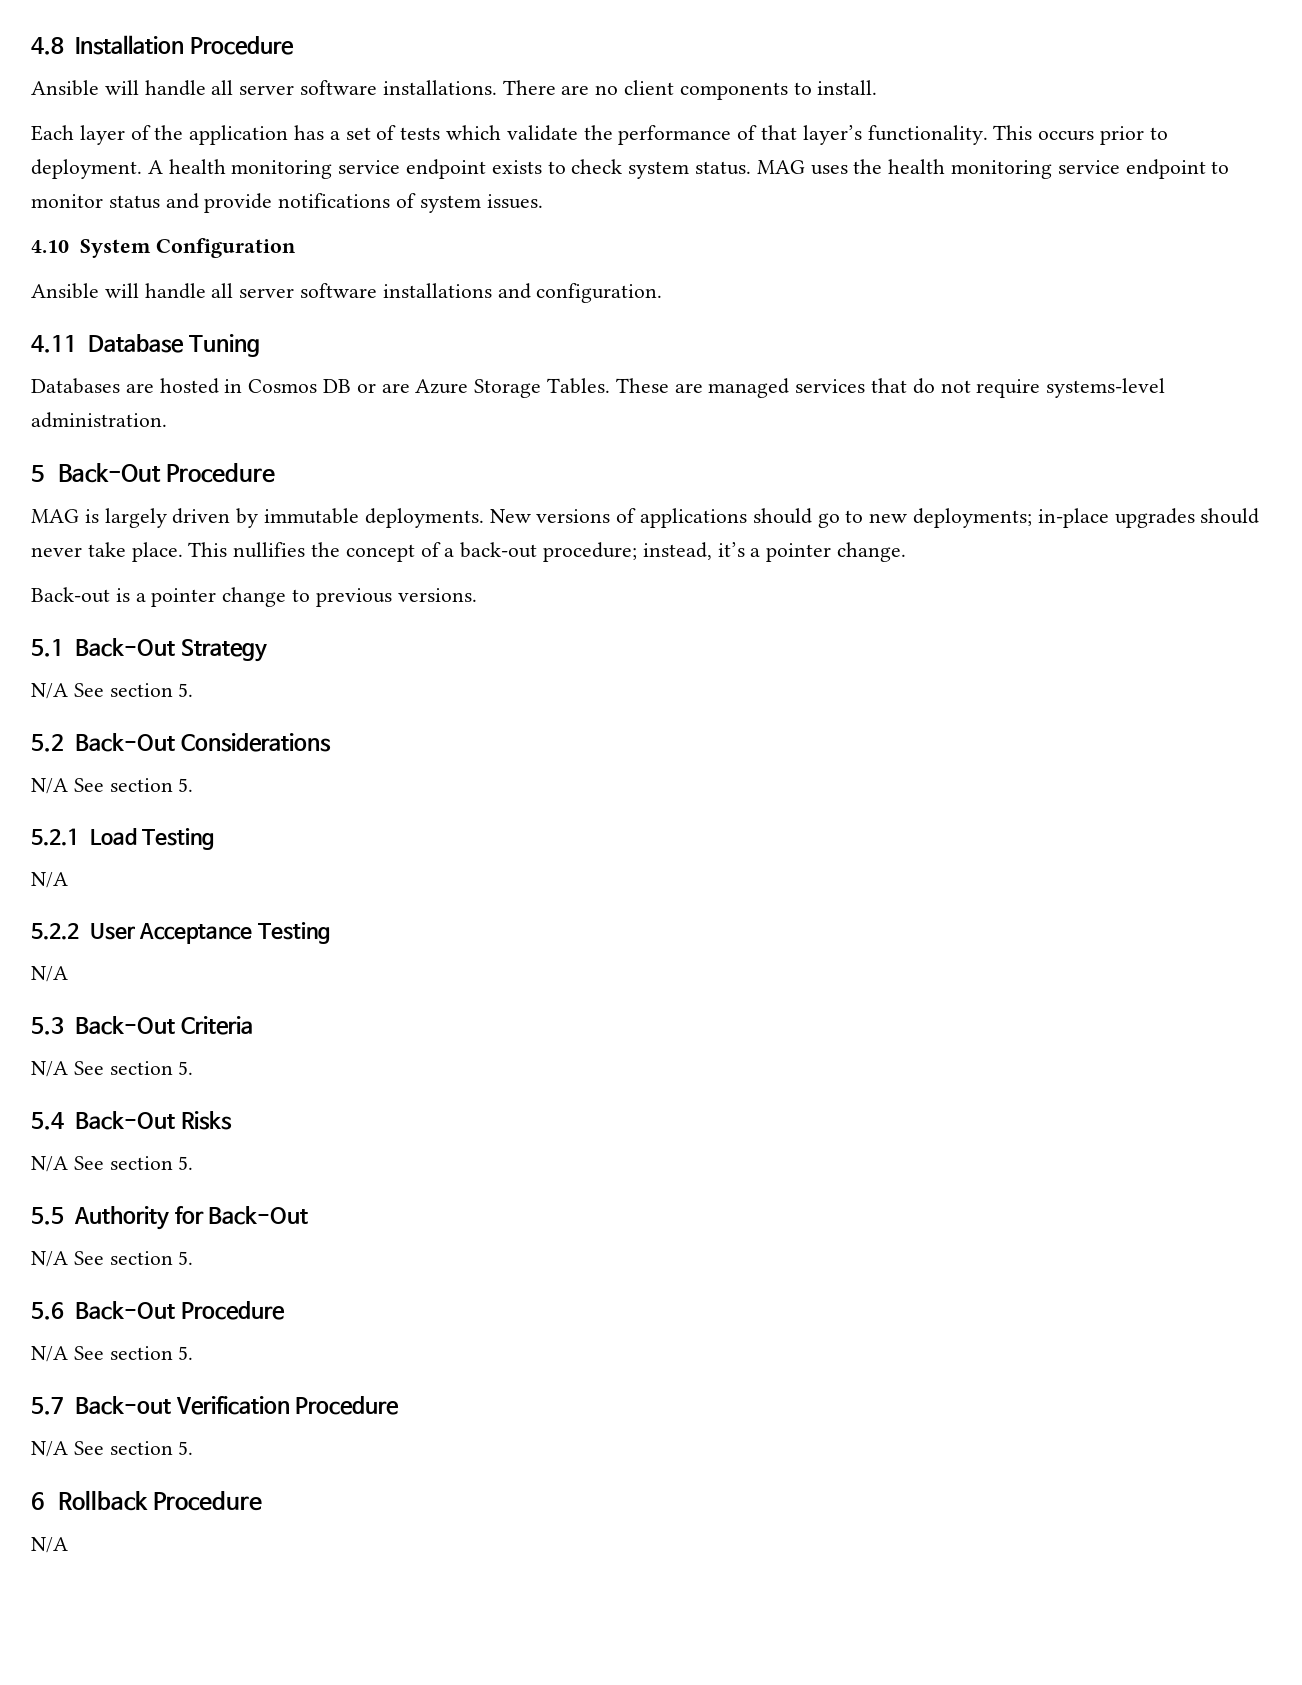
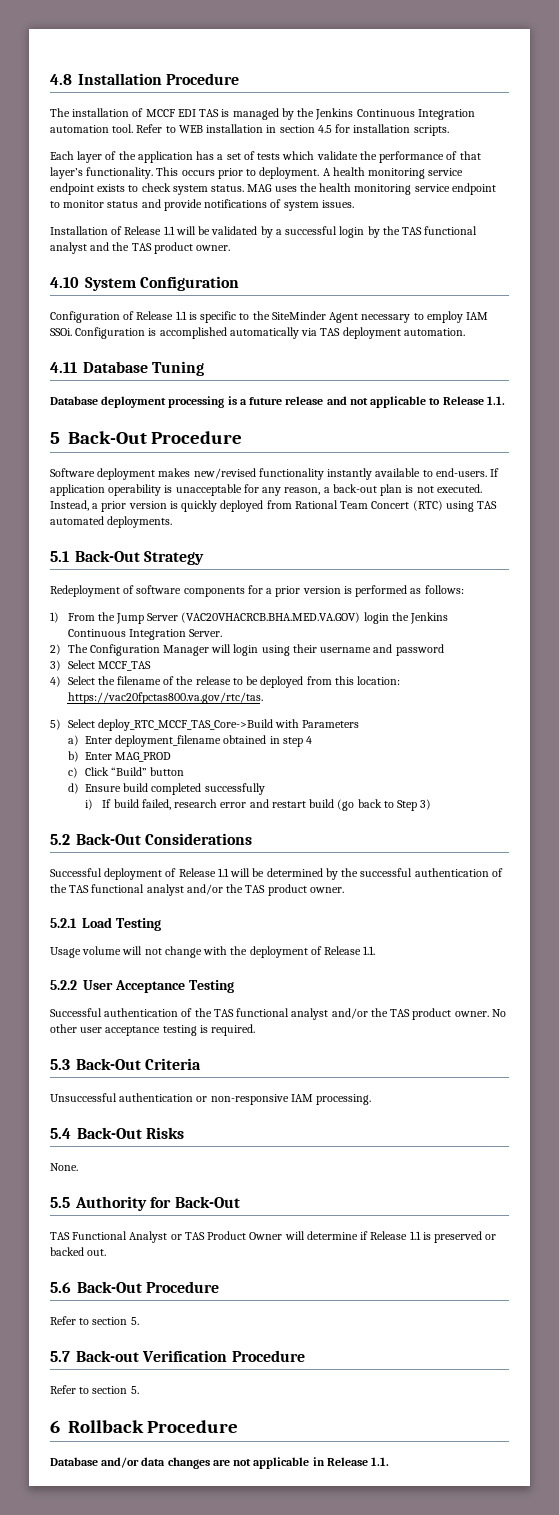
- Ansible will handle all server software installations. There are no client components to install.
+ The installation of MCCF EDI TAS is managed by the Jenkins Continuous Integration automation tool. Refer to WEB installation in section 4.5 for installation scripts.
+ Installation of Release 1.1 will be validated by a successful login by the TAS functional analyst and the TAS product owner.
  4.10 System Configuration
- Ansible will handle all server software installations and configuration.
+ Configuration of Release 1.1 is specific to the SiteMinder Agent necessary to employ IAM SSOi. Configuration is accomplished automatically via TAS deployment automation.
  4.11 Database Tuning
- Databases are hosted in Cosmos DB or are Azure Storage Tables. These are managed services that do not require systems-level administration.
+ Database deployment processing is a future release and not applicable to Release 1.1.
  5 Back-Out Procedure
- MAG is largely driven by immutable deployments. New versions of applications should go to new deployments; in-place upgrades should never take place. This nullifies the concept of a back-out procedure; instead, it’s a pointer change.
- Back-out is a pointer change to previous versions.
+ Software deployment makes new/revised functionality instantly available to end-users. If application operability is unacceptable for any reason, a back-out plan is not executed. Instead, a prior version is quickly deployed from Rational Team Concert (RTC) using TAS automated deployments.
  5.1 Back-Out Strategy
- N/A See section 5.
+ Redeployment of software components for a prior version is performed as follows:
+ 1) From the Jump Server (VAC20VHACRCB.BHA.MED.VA.GOV) login the Jenkins Continuous Integration Server.
+ 2) The Configuration Manager will login using their username and password
+ 3) Select MCCF_TAS
+ 4) Select the filename of the release to be deployed from this location: https://vac20fpctas800.va.gov/rtc/tas.
+ 5) Select deploy_RTC_MCCF_TAS_Core->Build with Parameters
+ a) Enter deployment_filename obtained in step 4
+ b) Enter MAG_PROD
+ c) Click “Build” button
+ d) Ensure build completed successfully
+ i) If build failed, research error and restart build (go back to Step 3)
  5.2 Back-Out Considerations
- N/A See section 5.
+ Successful deployment of Release 1.1 will be determined by the successful authentication of the TAS functional analyst and/or the TAS product owner.
  5.2.1 Load Testing
- N/A
+ Usage volume will not change with the deployment of Release 1.1.
  5.2.2 User Acceptance Testing
- N/A
+ Successful authentication of the TAS functional analyst and/or the TAS product owner. No other user acceptance testing is required.
  5.3 Back-Out Criteria
- N/A See section 5.
+ Unsuccessful authentication or non-responsive IAM processing.
  5.4 Back-Out Risks
- N/A See section 5.
+ None.
  5.5 Authority for Back-Out
- N/A See section 5.
+ TAS Functional Analyst or TAS Product Owner will determine if Release 1.1 is preserved or backed out.
  5.6 Back-Out Procedure
- N/A See section 5.
+ Refer to section 5.
  5.7 Back-out Verification Procedure
- N/A See section 5.
+ Refer to section 5.
  6 Rollback Procedure
- N/A
+ Database and/or data changes are not applicable in Release 1.1.

